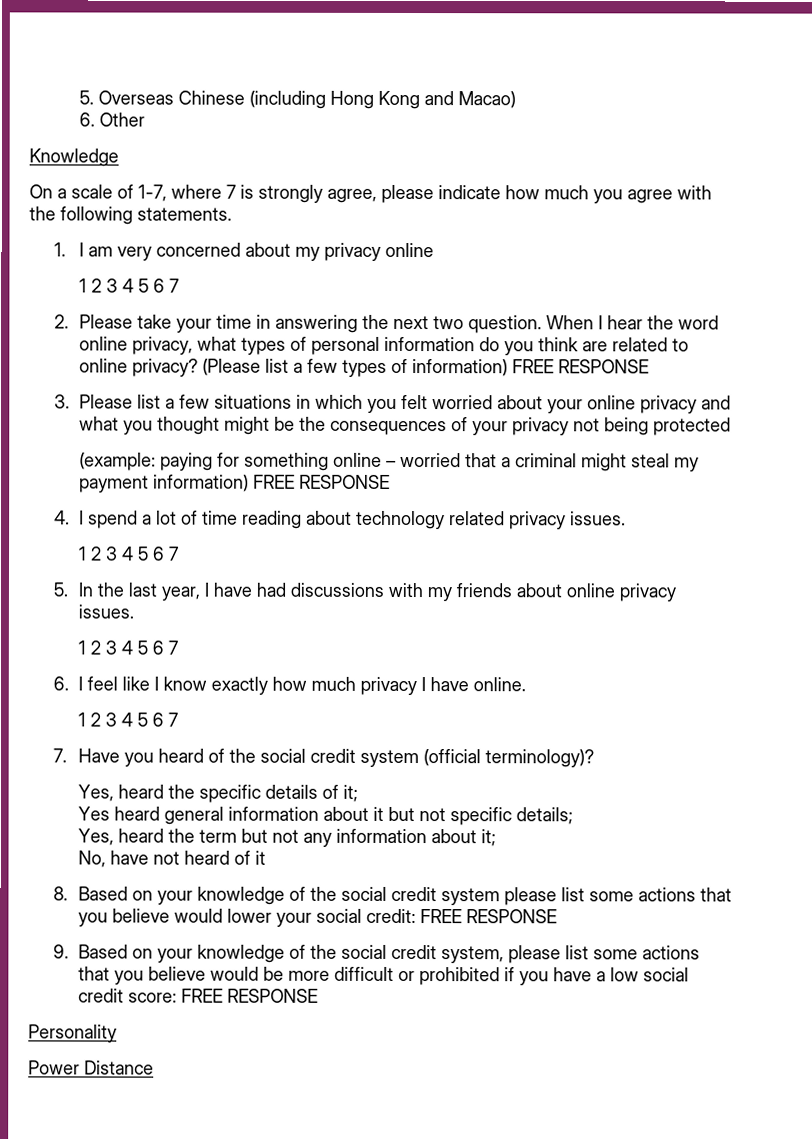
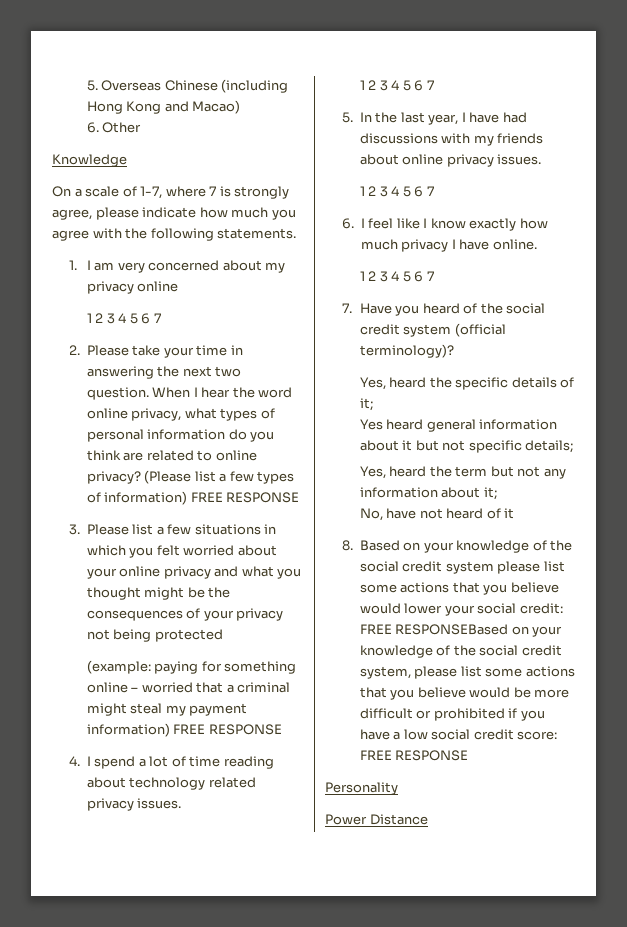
- 8. Based on your knowledge of the social credit system please list some actions that you believe would lower your social credit: FREE RESPONSE
- 9. Based on your knowledge of the social credit system, please list some actions that you believe would be more difficult or prohibited if you have a low social credit score: FREE RESPONSE
+ 8. Based on your knowledge of the social credit system please list some actions that you believe would lower your social credit: FREE RESPONSEBased on your knowledge of the social credit system, please list some actions that you believe would be more difficult or prohibited if you have a low social credit score: FREE RESPONSE

